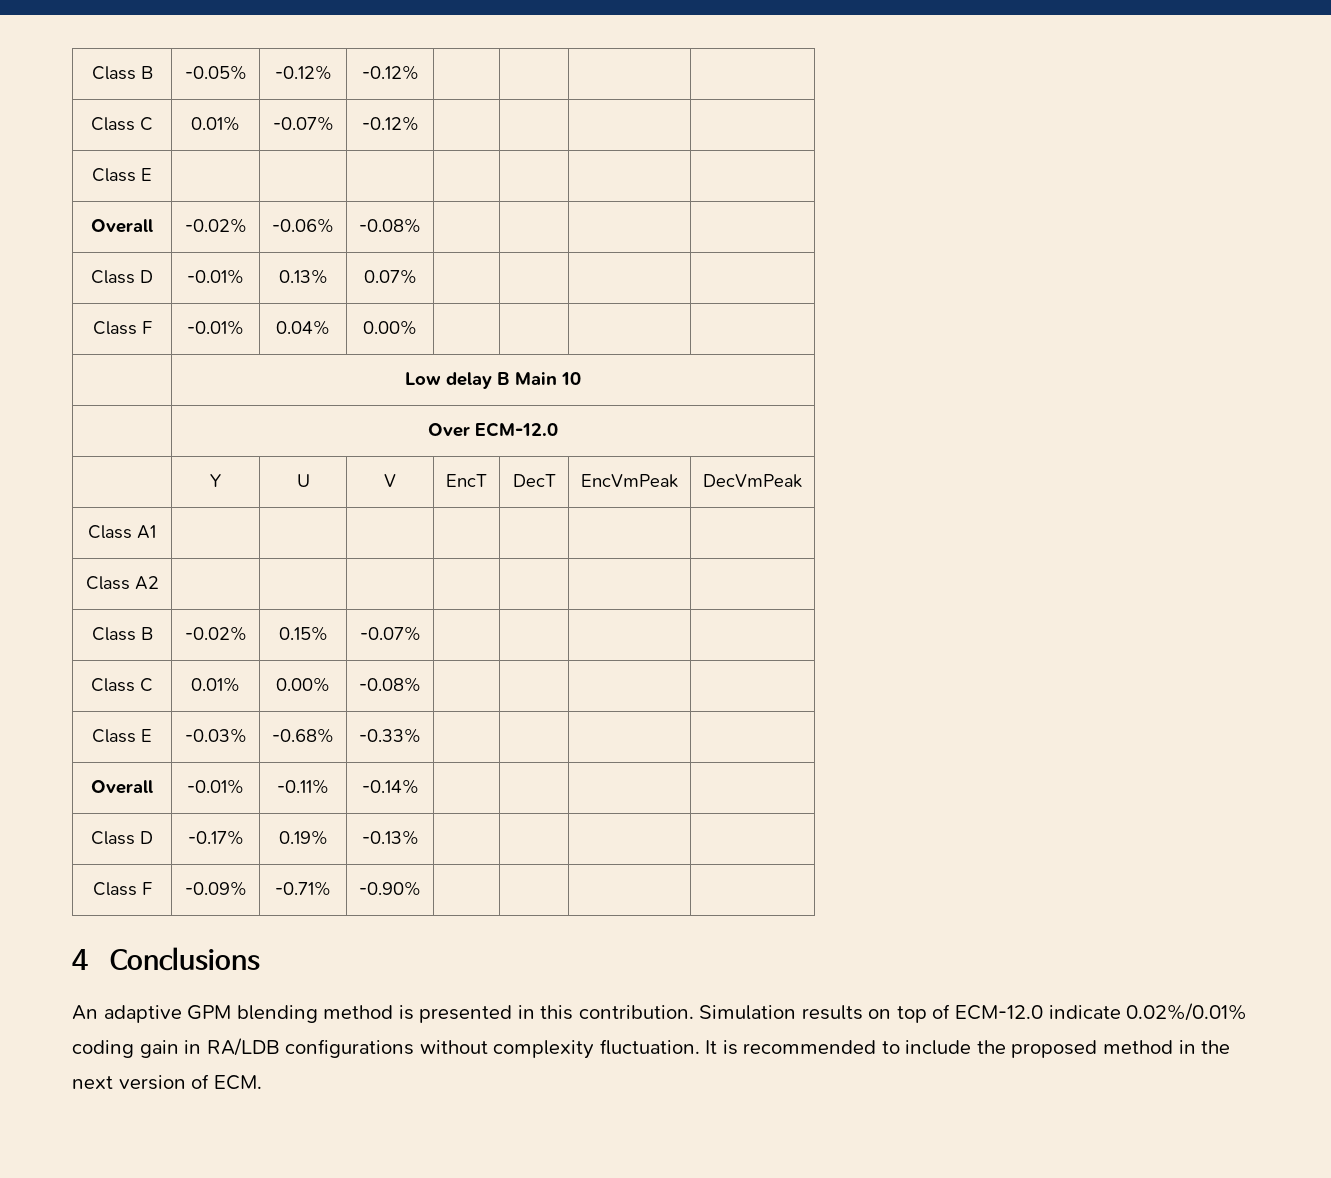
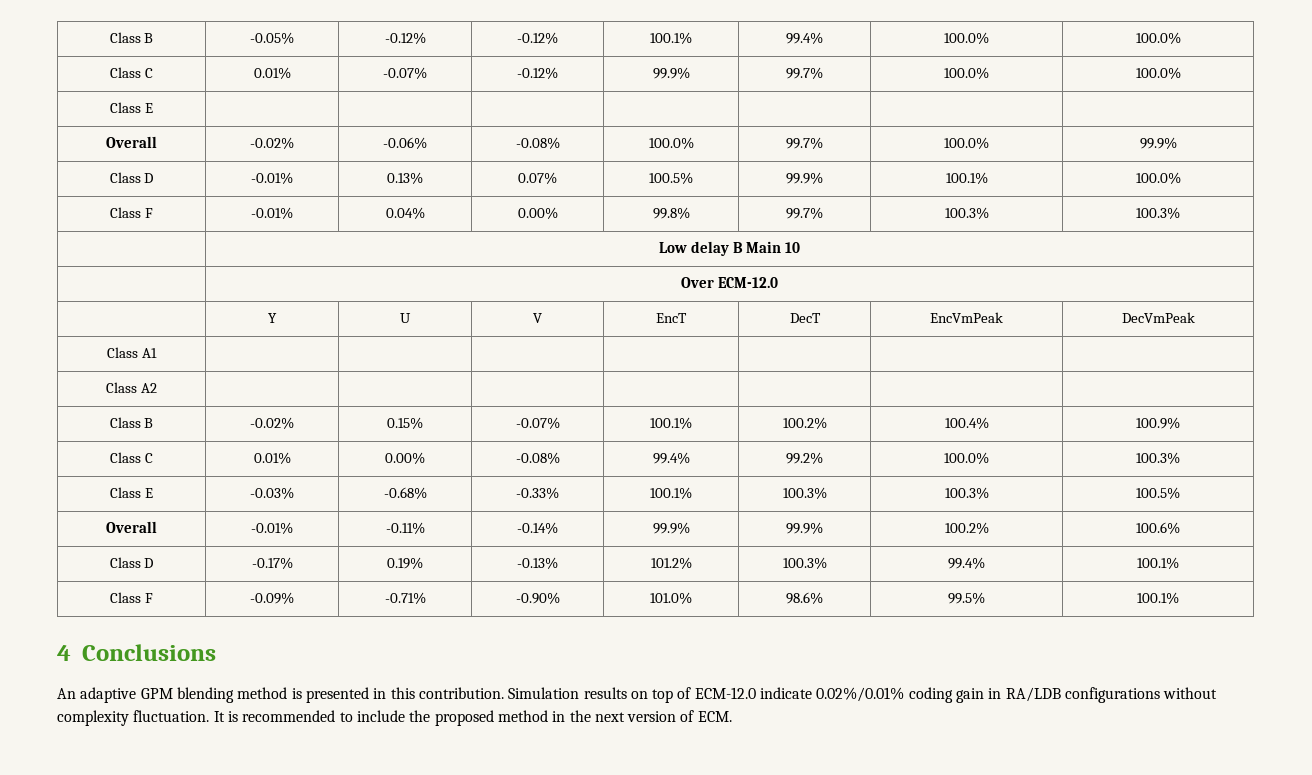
- Class B | -0.05% | -0.12% | -0.12% | | | |
+ Class B | -0.05% | -0.12% | -0.12% | 100.1% | 99.4% | 100.0% | 100.0%
- Class C | 0.01% | -0.07% | -0.12% | | | |
+ Class C | 0.01% | -0.07% | -0.12% | 99.9% | 99.7% | 100.0% | 100.0%
- Overall | -0.02% | -0.06% | -0.08% | | | |
+ Overall | -0.02% | -0.06% | -0.08% | 100.0% | 99.7% | 100.0% | 99.9%
- Class D | -0.01% | 0.13% | 0.07% | | | |
+ Class D | -0.01% | 0.13% | 0.07% | 100.5% | 99.9% | 100.1% | 100.0%
- Class F | -0.01% | 0.04% | 0.00% | | | |
+ Class F | -0.01% | 0.04% | 0.00% | 99.8% | 99.7% | 100.3% | 100.3%
- Class B | -0.02% | 0.15% | -0.07% | | | |
+ Class B | -0.02% | 0.15% | -0.07% | 100.1% | 100.2% | 100.4% | 100.9%
- Class C | 0.01% | 0.00% | -0.08% | | | |
+ Class C | 0.01% | 0.00% | -0.08% | 99.4% | 99.2% | 100.0% | 100.3%
- Class E | -0.03% | -0.68% | -0.33% | | | |
+ Class E | -0.03% | -0.68% | -0.33% | 100.1% | 100.3% | 100.3% | 100.5%
- Overall | -0.01% | -0.11% | -0.14% | | | |
+ Overall | -0.01% | -0.11% | -0.14% | 99.9% | 99.9% | 100.2% | 100.6%
- Class D | -0.17% | 0.19% | -0.13% | | | |
+ Class D | -0.17% | 0.19% | -0.13% | 101.2% | 100.3% | 99.4% | 100.1%
- Class F | -0.09% | -0.71% | -0.90% | | | |
+ Class F | -0.09% | -0.71% | -0.90% | 101.0% | 98.6% | 99.5% | 100.1%

